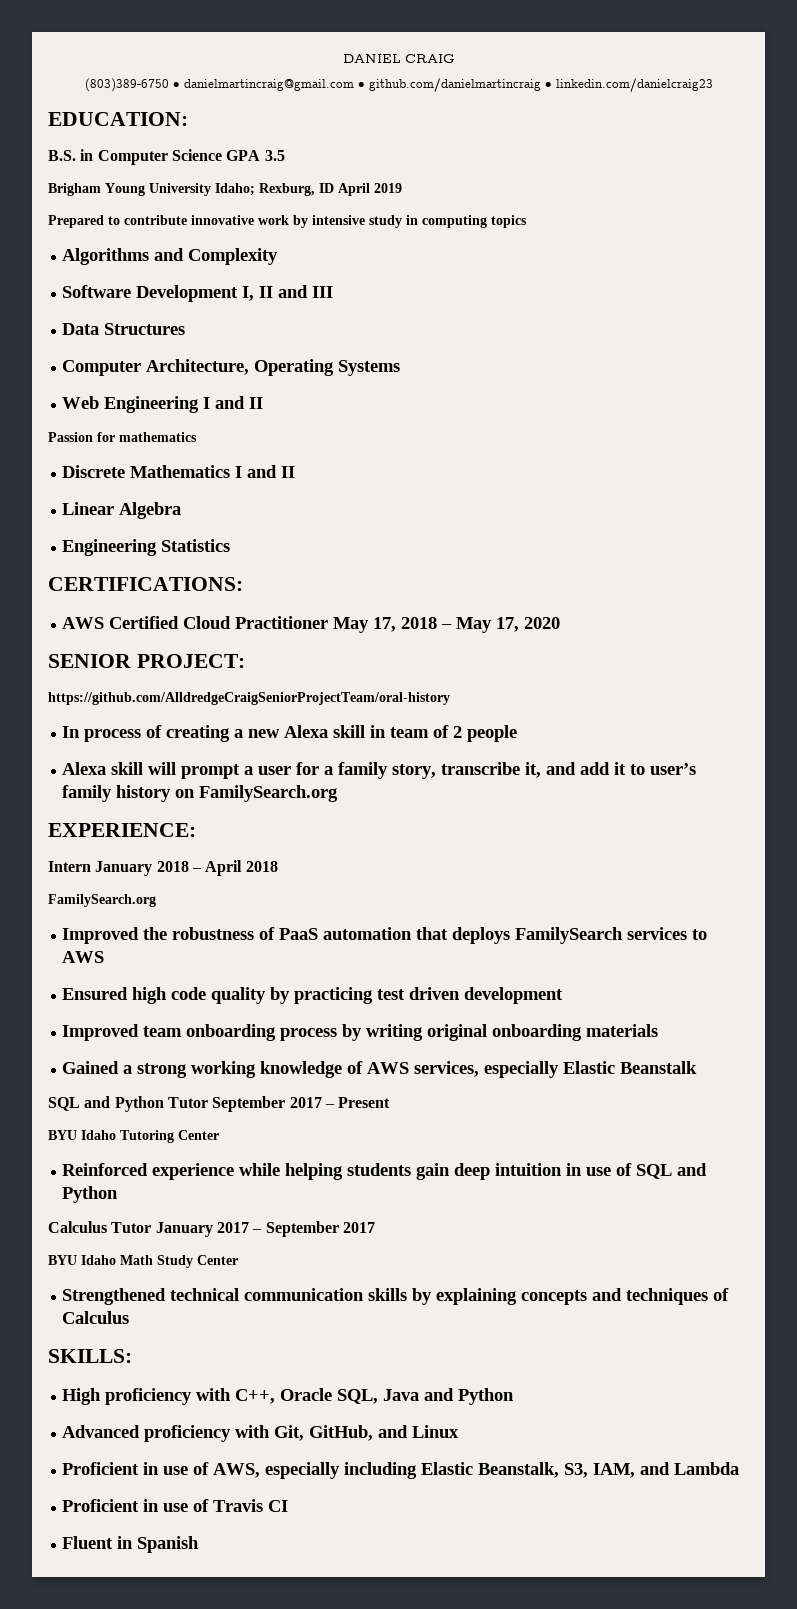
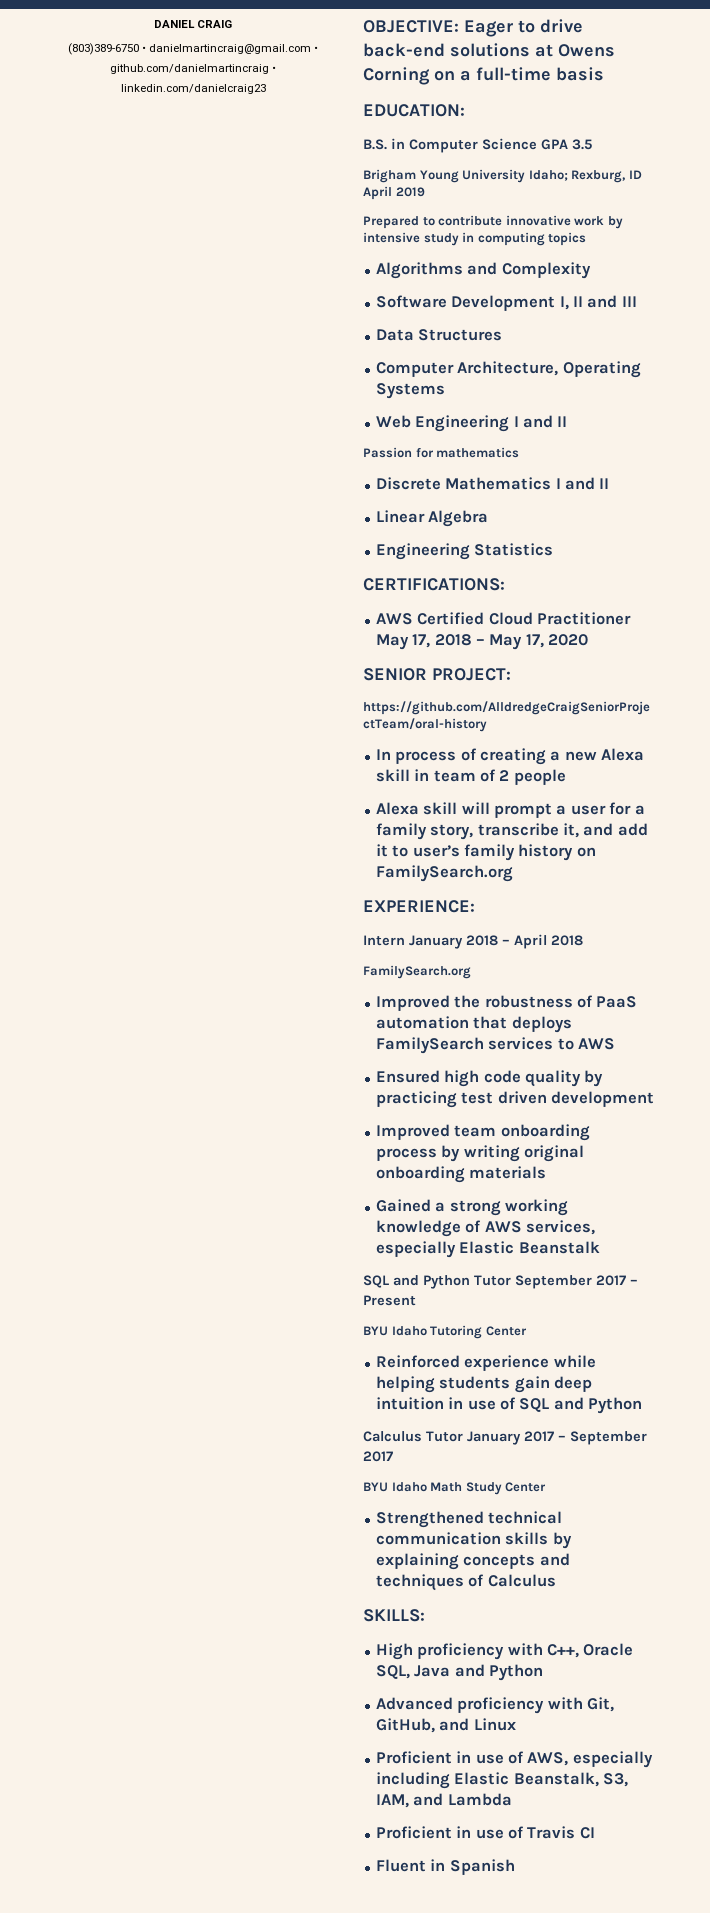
+ OBJECTIVE: Eager to drive back-end solutions at Owens Corning on a full-time basis

